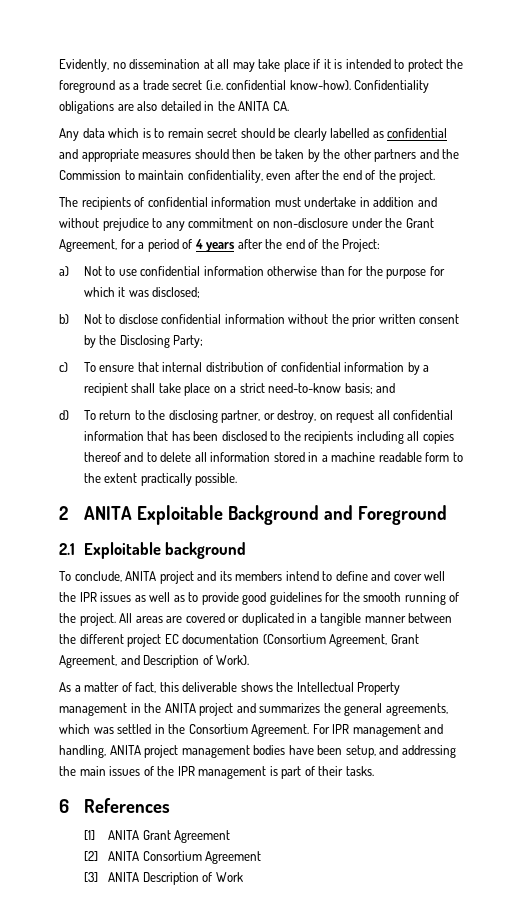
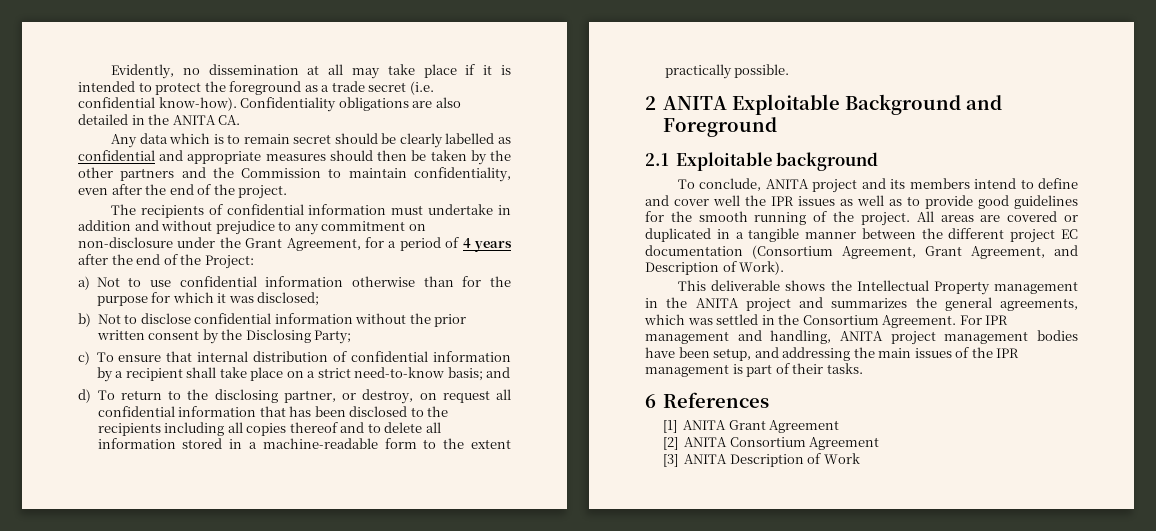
- d) To return to the disclosing partner, or destroy, on request all confidential information that has been disclosed to the recipients including all copies thereof and to delete all information stored in a machine readable form to the extent practically possible.
+ d) To return to the disclosing partner, or destroy, on request all confidential information that has been disclosed to the recipients including all copies thereof and to delete all information stored in a machine-readable form to the extent practically possible.
- As a matter of fact, this deliverable shows the Intellectual Property management in the ANITA project and summarizes the general agreements, which was settled in the Consortium Agreement.
+ This deliverable shows the Intellectual Property management in the ANITA project and summarizes the general agreements, which was settled in the Consortium Agreement.

